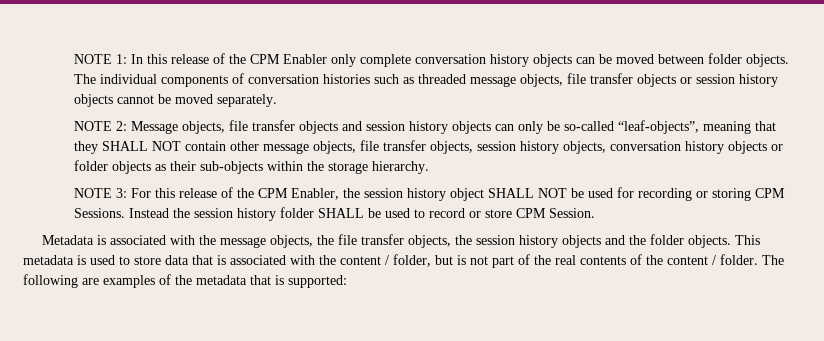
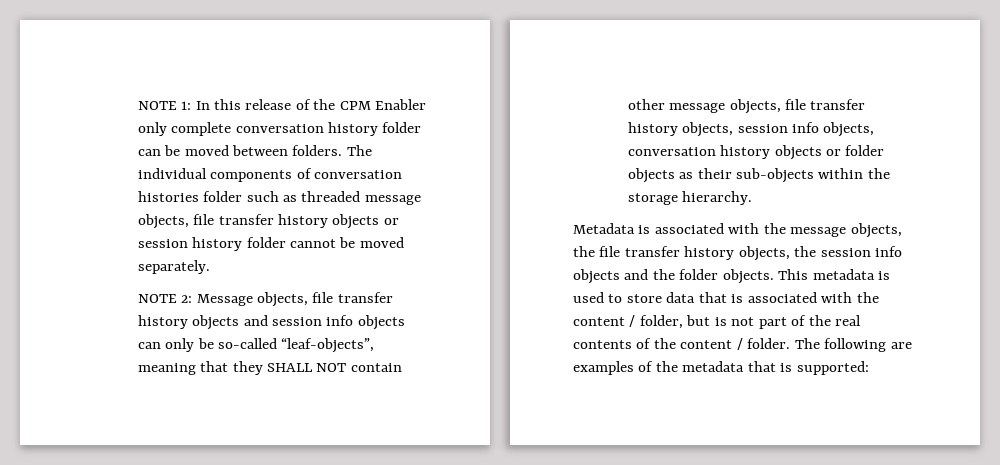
- NOTE 1: In this release of the CPM Enabler only complete conversation history objects can be moved between folder objects.
+ NOTE 1: In this release of the CPM Enabler only complete conversation history folder can be moved between folders.
- The individual components of conversation histories such as threaded message objects, file transfer objects or session history objects cannot be moved separately.
+ The individual components of conversation histories folder such as threaded message objects, file transfer history objects or session history folder cannot be moved separately.
- NOTE 2: Message objects, file transfer objects and session history objects can only be so-called “leaf-objects”, meaning that they SHALL NOT contain other message objects, file transfer objects, session history objects, conversation history objects or folder objects as their sub-objects within the storage hierarchy.
+ NOTE 2: Message objects, file transfer history objects and session info objects can only be so-called “leaf-objects”, meaning that they SHALL NOT contain other message objects, file transfer history objects, session info objects, conversation history objects or folder objects as their sub-objects within the storage hierarchy.
- NOTE 3: For this release of the CPM Enabler, the session history object SHALL NOT be used for recording or storing CPM Sessions. Instead the session history folder SHALL be used to record or store CPM Session.
- Metadata is associated with the message objects, the file transfer objects, the session history objects and the folder objects.
+ Metadata is associated with the message objects, the file transfer history objects, the session info objects and the folder objects.

